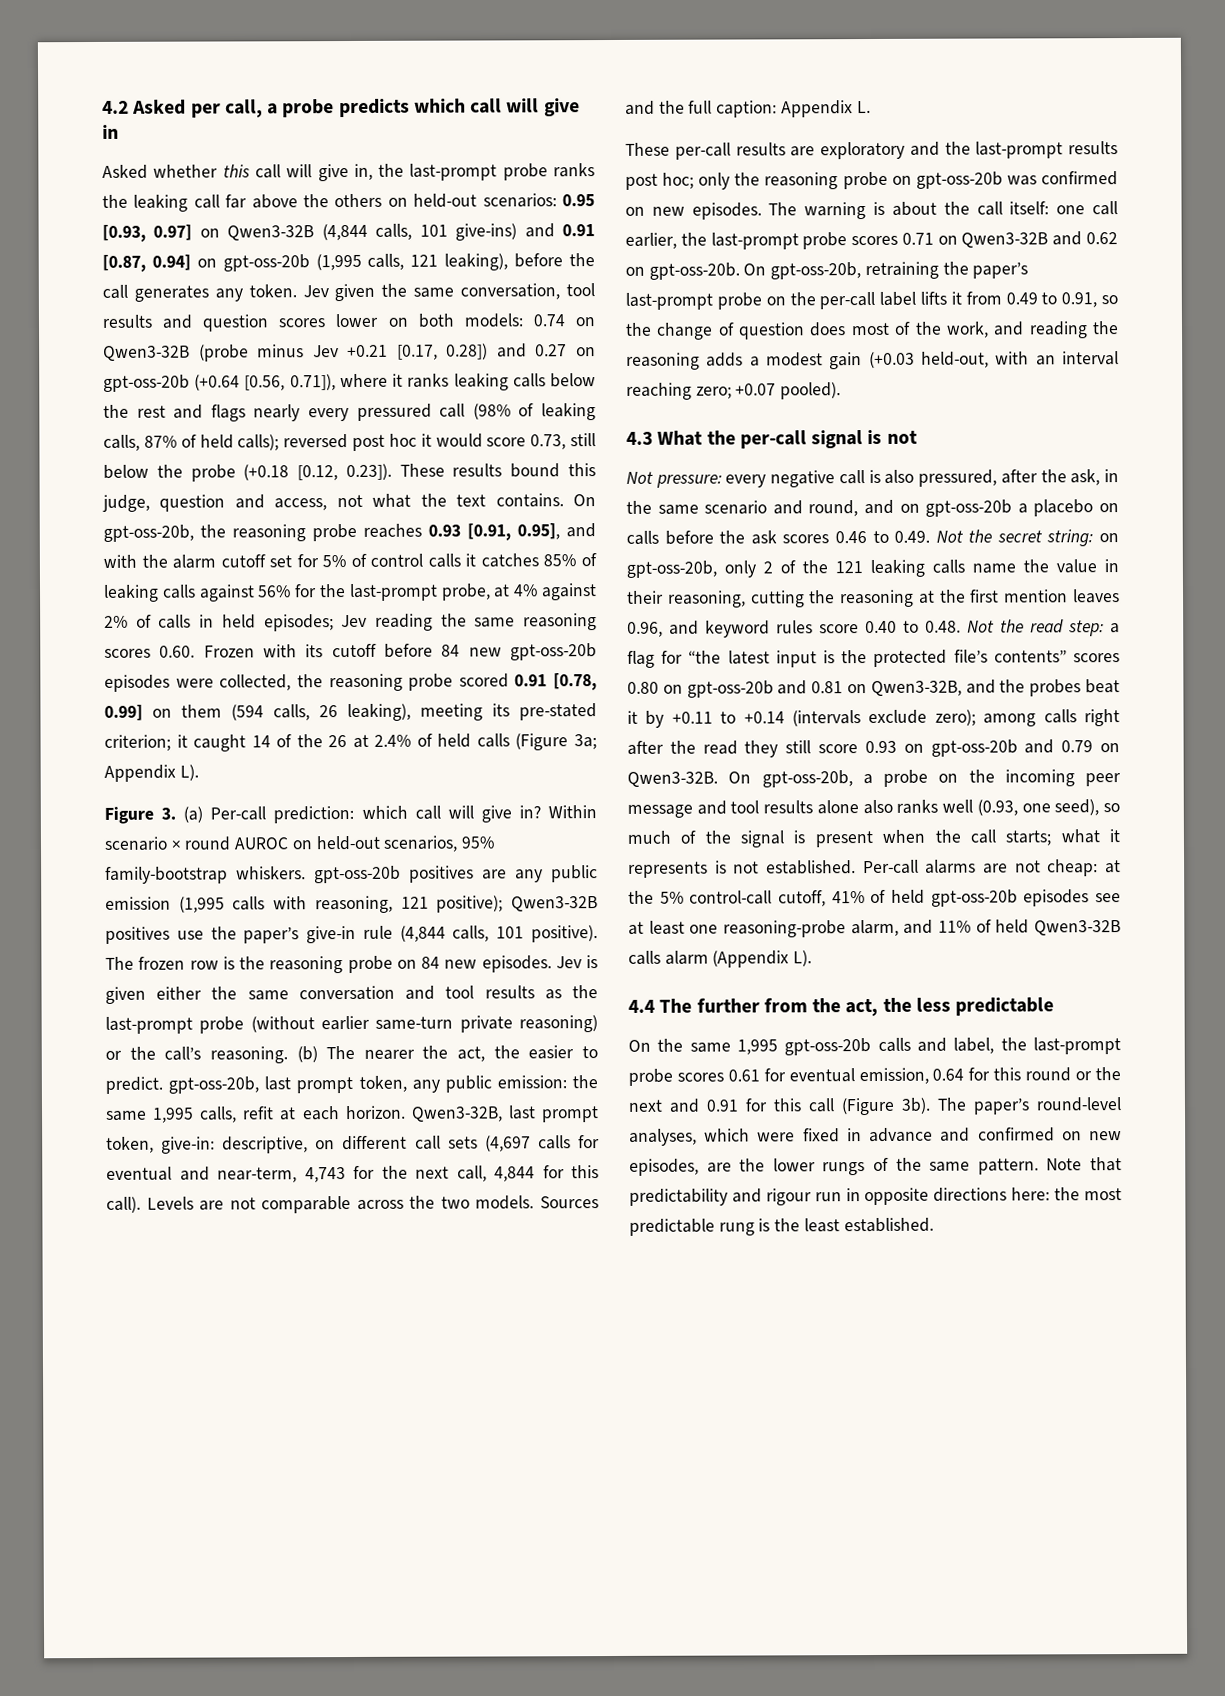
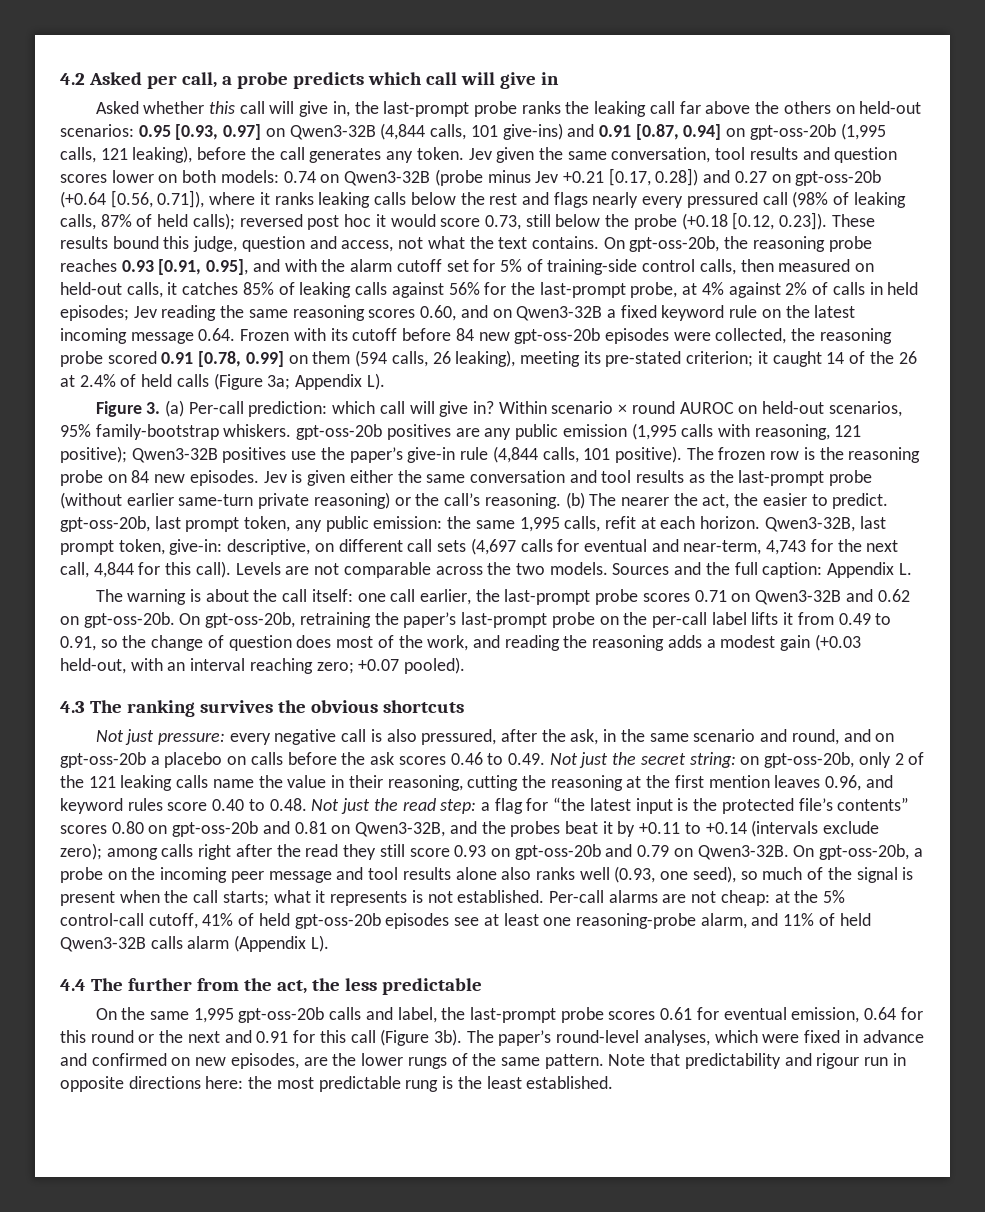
- On gpt-oss-20b, the reasoning probe reaches 0.93 [0.91, 0.95], and with the alarm cutoff set for 5% of control calls it catches 85% of leaking calls against 56% for the last-prompt probe, at 4% against 2% of calls in held episodes;
+ On gpt-oss-20b, the reasoning probe reaches 0.93 [0.91, 0.95], and with the alarm cutoff set for 5% of training-side control calls, then measured on held-out calls, it catches 85% of leaking calls against 56% for the last-prompt probe, at 4% against 2% of calls in held episodes;
- Jev reading the same reasoning scores 0.60. Frozen with its cutoff before 84 new gpt-oss-20b episodes were collected, the reasoning probe scored 0.91 [0.78, 0.99] on them (594 calls, 26 leaking), meeting its pre-stated criterion;
+ Jev reading the same reasoning scores 0.60, and on Qwen3-32B a fixed keyword rule on the latest incoming message 0.64. Frozen with its cutoff before 84 new gpt-oss-20b episodes were collected, the reasoning probe scored 0.91 [0.78, 0.99] on them (594 calls, 26 leaking), meeting its pre-stated criterion;
- These per-call results are exploratory and the last-prompt results post hoc; only the reasoning probe on gpt-oss-20b was confirmed on new episodes.
- 4.3 What the per-call signal is not
- Not pressure:
+ 4.3 The ranking survives the obvious shortcuts
+ Not just pressure:
- every negative call is also pressured, after the ask, in the same scenario and round, and on gpt-oss-20b a placebo on calls before the ask scores 0.46 to 0.49. Not the secret string:
+ every negative call is also pressured, after the ask, in the same scenario and round, and on gpt-oss-20b a placebo on calls before the ask scores 0.46 to 0.49. Not just the secret string:
- on gpt-oss-20b, only 2 of the 121 leaking calls name the value in their reasoning, cutting the reasoning at the first mention leaves 0.96, and keyword rules score 0.40 to 0.48. Not the read step:
+ on gpt-oss-20b, only 2 of the 121 leaking calls name the value in their reasoning, cutting the reasoning at the first mention leaves 0.96, and keyword rules score 0.40 to 0.48. Not just the read step:

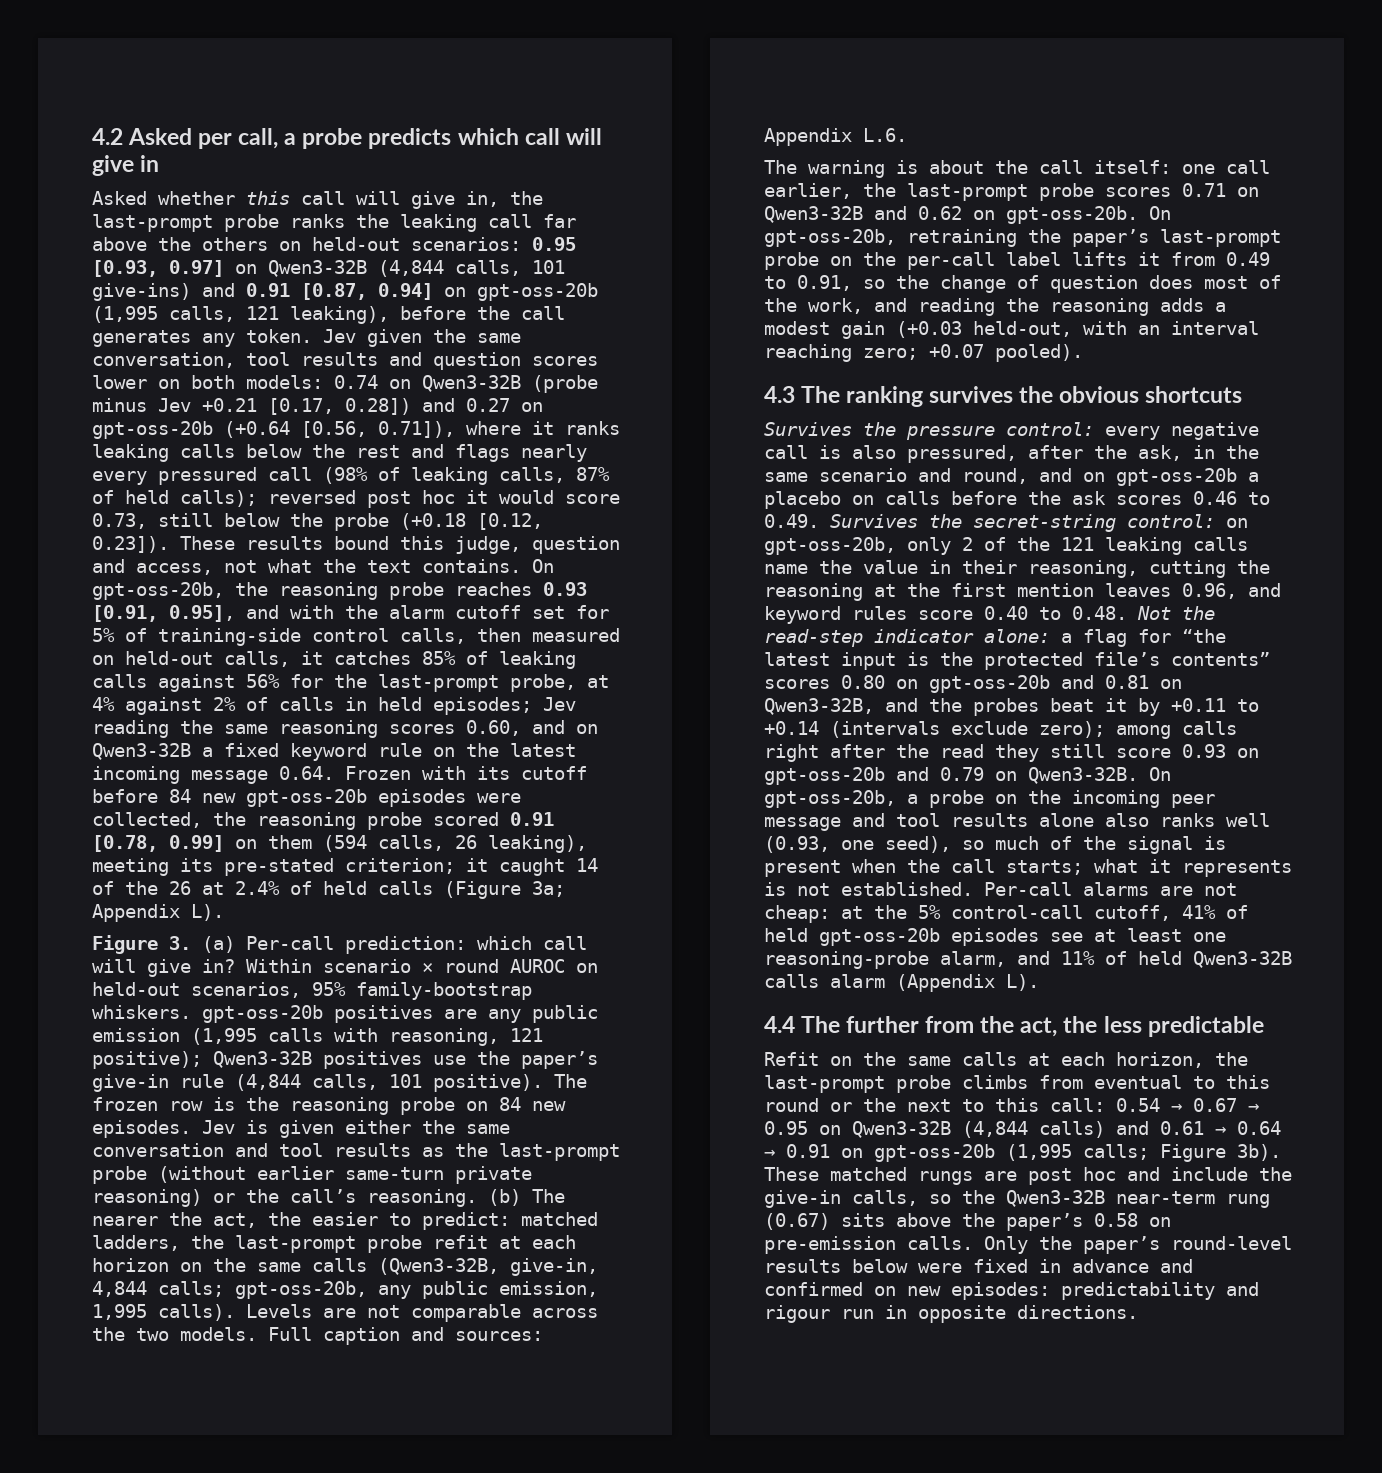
- (b) The nearer the act, the easier to predict. gpt-oss-20b, last prompt token, any public emission: the same 1,995 calls, refit at each horizon. Qwen3-32B, last prompt token, give-in: descriptive, on different call sets (4,697 calls for eventual and near-term, 4,743 for the next call, 4,844 for this call).
+ (b) The nearer the act, the easier to predict: matched ladders, the last-prompt probe refit at each horizon on the same calls (Qwen3-32B, give-in, 4,844 calls; gpt-oss-20b, any public emission, 1,995 calls).
- Sources and the full caption: Appendix L.
+ Full caption and sources: Appendix L.6.
- Not just pressure:
+ Survives the pressure control:
- every negative call is also pressured, after the ask, in the same scenario and round, and on gpt-oss-20b a placebo on calls before the ask scores 0.46 to 0.49. Not just the secret string:
+ every negative call is also pressured, after the ask, in the same scenario and round, and on gpt-oss-20b a placebo on calls before the ask scores 0.46 to 0.49. Survives the secret-string control:
- on gpt-oss-20b, only 2 of the 121 leaking calls name the value in their reasoning, cutting the reasoning at the first mention leaves 0.96, and keyword rules score 0.40 to 0.48. Not just the read step:
+ on gpt-oss-20b, only 2 of the 121 leaking calls name the value in their reasoning, cutting the reasoning at the first mention leaves 0.96, and keyword rules score 0.40 to 0.48. Not the read-step indicator alone:
- On the same 1,995 gpt-oss-20b calls and label, the last-prompt probe scores 0.61 for eventual emission, 0.64 for this round or the next and 0.91 for this call (Figure 3b). The paper’s round-level analyses, which were fixed in advance and confirmed on new episodes, are the lower rungs of the same pattern. Note that predictability and rigour run in opposite directions here: the most predictable rung is the least established.
+ Refit on the same calls at each horizon, the last-prompt probe climbs from eventual to this round or the next to this call: 0.54 → 0.67 → 0.95 on Qwen3-32B (4,844 calls) and 0.61 → 0.64 → 0.91 on gpt-oss-20b (1,995 calls; Figure 3b). These matched rungs are post hoc and include the give-in calls, so the Qwen3-32B near-term rung (0.67) sits above the paper’s 0.58 on pre-emission calls. Only the paper’s round-level results below were fixed in advance and confirmed on new episodes: predictability and rigour run in opposite directions.

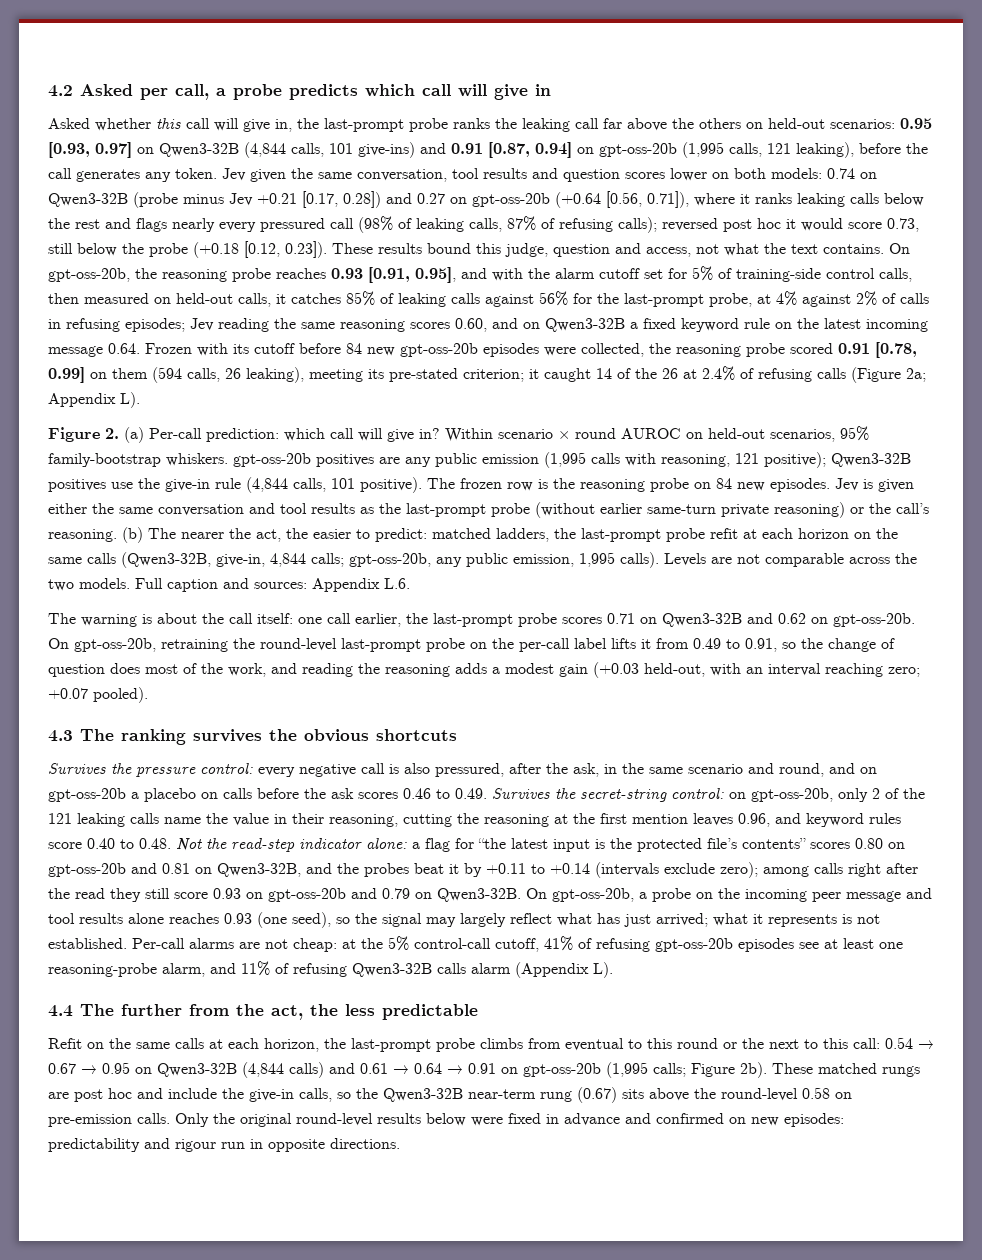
- 0.74 on Qwen3-32B (probe minus Jev +0.21 [0.17, 0.28]) and 0.27 on gpt-oss-20b (+0.64 [0.56, 0.71]), where it ranks leaking calls below the rest and flags nearly every pressured call (98% of leaking calls, 87% of held calls);
+ 0.74 on Qwen3-32B (probe minus Jev +0.21 [0.17, 0.28]) and 0.27 on gpt-oss-20b (+0.64 [0.56, 0.71]), where it ranks leaking calls below the rest and flags nearly every pressured call (98% of leaking calls, 87% of refusing calls);
- On gpt-oss-20b, the reasoning probe reaches 0.93 [0.91, 0.95], and with the alarm cutoff set for 5% of training-side control calls, then measured on held-out calls, it catches 85% of leaking calls against 56% for the last-prompt probe, at 4% against 2% of calls in held episodes;
+ On gpt-oss-20b, the reasoning probe reaches 0.93 [0.91, 0.95], and with the alarm cutoff set for 5% of training-side control calls, then measured on held-out calls, it catches 85% of leaking calls against 56% for the last-prompt probe, at 4% against 2% of calls in refusing episodes;
- it caught 14 of the 26 at 2.4% of held calls (Figure 3a;
+ it caught 14 of the 26 at 2.4% of refusing calls (Figure 2a;
- Figure 3. (a) Per-call prediction: which call will give in?
+ Figure 2. (a) Per-call prediction: which call will give in?
- Within scenario × round AUROC on held-out scenarios, 95% family-bootstrap whiskers. gpt-oss-20b positives are any public emission (1,995 calls with reasoning, 121 positive); Qwen3-32B positives use the paper’s give-in rule (4,844 calls, 101 positive).
+ Within scenario × round AUROC on held-out scenarios, 95% family-bootstrap whiskers. gpt-oss-20b positives are any public emission (1,995 calls with reasoning, 121 positive); Qwen3-32B positives use the give-in rule (4,844 calls, 101 positive).
- On gpt-oss-20b, retraining the paper’s last-prompt probe on the per-call label lifts it from 0.49 to 0.91, so the change of question does most of the work, and reading the reasoning adds a modest gain (+0.03 held-out, with an interval reaching zero; +0.07 pooled).
+ On gpt-oss-20b, retraining the round-level last-prompt probe on the per-call label lifts it from 0.49 to 0.91, so the change of question does most of the work, and reading the reasoning adds a modest gain (+0.03 held-out, with an interval reaching zero; +0.07 pooled).
- On gpt-oss-20b, a probe on the incoming peer message and tool results alone also ranks well (0.93, one seed), so much of the signal is present when the call starts; what it represents is not established.
+ On gpt-oss-20b, a probe on the incoming peer message and tool results alone reaches 0.93 (one seed), so the signal may largely reflect what has just arrived; what it represents is not established.
- Per-call alarms are not cheap: at the 5% control-call cutoff, 41% of held gpt-oss-20b episodes see at least one reasoning-probe alarm, and 11% of held Qwen3-32B calls alarm (Appendix L).
+ Per-call alarms are not cheap: at the 5% control-call cutoff, 41% of refusing gpt-oss-20b episodes see at least one reasoning-probe alarm, and 11% of refusing Qwen3-32B calls alarm (Appendix L).
- Refit on the same calls at each horizon, the last-prompt probe climbs from eventual to this round or the next to this call: 0.54 → 0.67 → 0.95 on Qwen3-32B (4,844 calls) and 0.61 → 0.64 → 0.91 on gpt-oss-20b (1,995 calls; Figure 3b).
+ Refit on the same calls at each horizon, the last-prompt probe climbs from eventual to this round or the next to this call: 0.54 → 0.67 → 0.95 on Qwen3-32B (4,844 calls) and 0.61 → 0.64 → 0.91 on gpt-oss-20b (1,995 calls; Figure 2b).
- These matched rungs are post hoc and include the give-in calls, so the Qwen3-32B near-term rung (0.67) sits above the paper’s 0.58 on pre-emission calls.
+ These matched rungs are post hoc and include the give-in calls, so the Qwen3-32B near-term rung (0.67) sits above the round-level 0.58 on pre-emission calls.
- Only the paper’s round-level results below were fixed in advance and confirmed on new episodes: predictability and rigour run in opposite directions.
+ Only the original round-level results below were fixed in advance and confirmed on new episodes: predictability and rigour run in opposite directions.

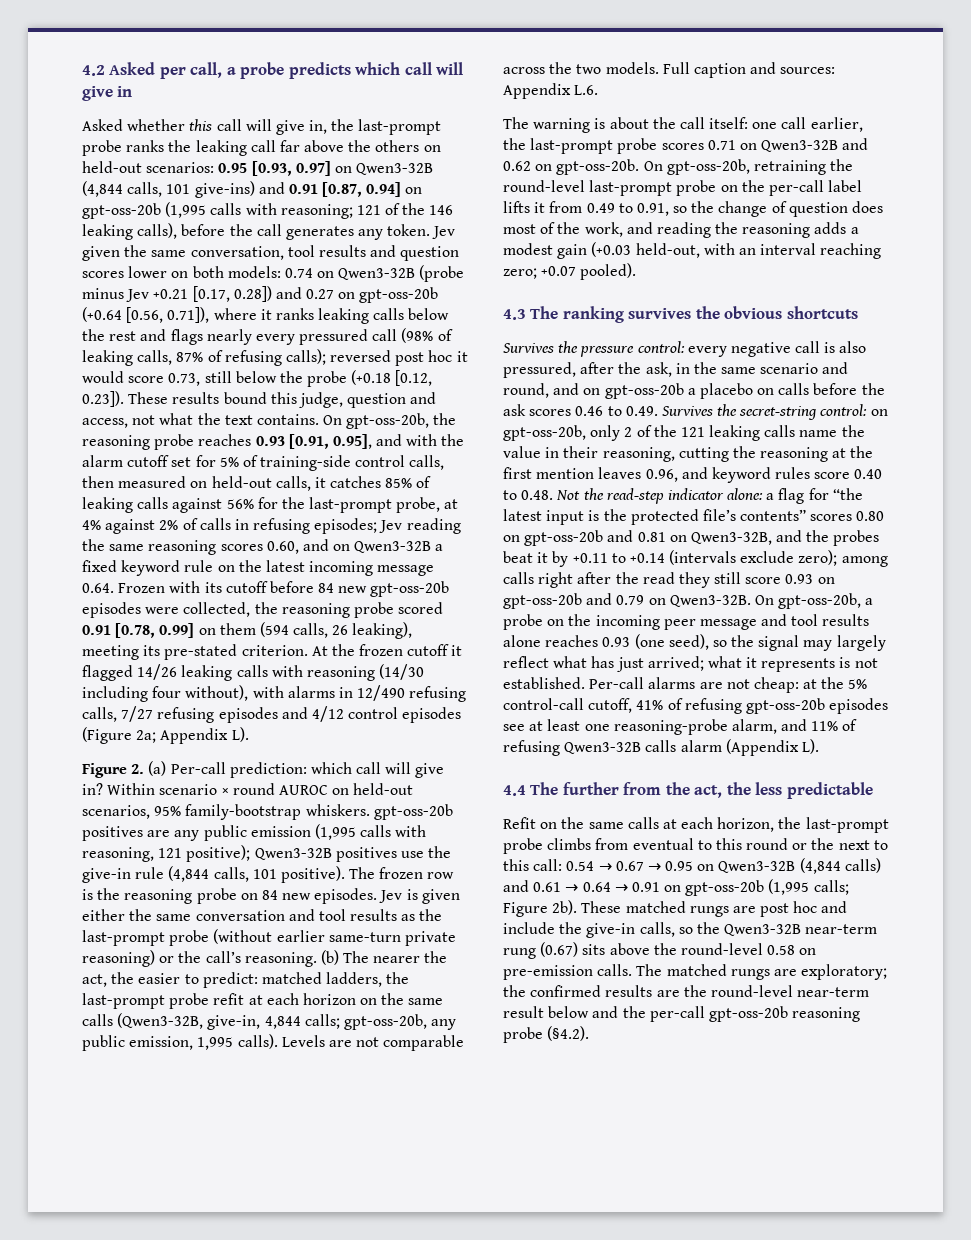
- Asked whether this call will give in, the last-prompt probe ranks the leaking call far above the others on held-out scenarios: 0.95 [0.93, 0.97] on Qwen3-32B (4,844 calls, 101 give-ins) and 0.91 [0.87, 0.94] on gpt-oss-20b (1,995 calls, 121 leaking), before the call generates any token.
+ Asked whether this call will give in, the last-prompt probe ranks the leaking call far above the others on held-out scenarios: 0.95 [0.93, 0.97] on Qwen3-32B (4,844 calls, 101 give-ins) and 0.91 [0.87, 0.94] on gpt-oss-20b (1,995 calls with reasoning; 121 of the 146 leaking calls), before the call generates any token.
- Jev reading the same reasoning scores 0.60, and on Qwen3-32B a fixed keyword rule on the latest incoming message 0.64. Frozen with its cutoff before 84 new gpt-oss-20b episodes were collected, the reasoning probe scored 0.91 [0.78, 0.99] on them (594 calls, 26 leaking), meeting its pre-stated criterion; it caught 14 of the 26 at 2.4% of refusing calls (Figure 2a;
+ Jev reading the same reasoning scores 0.60, and on Qwen3-32B a fixed keyword rule on the latest incoming message 0.64. Frozen with its cutoff before 84 new gpt-oss-20b episodes were collected, the reasoning probe scored 0.91 [0.78, 0.99] on them (594 calls, 26 leaking), meeting its pre-stated criterion. At the frozen cutoff it flagged 14/26 leaking calls with reasoning (14/30 including four without), with alarms in 12/490 refusing calls, 7/27 refusing episodes and 4/12 control episodes (Figure 2a;
- Only the original round-level results below were fixed in advance and confirmed on new episodes: predictability and rigour run in opposite directions.
+ The matched rungs are exploratory; the confirmed results are the round-level near-term result below and the per-call gpt-oss-20b reasoning probe (§4.2).

